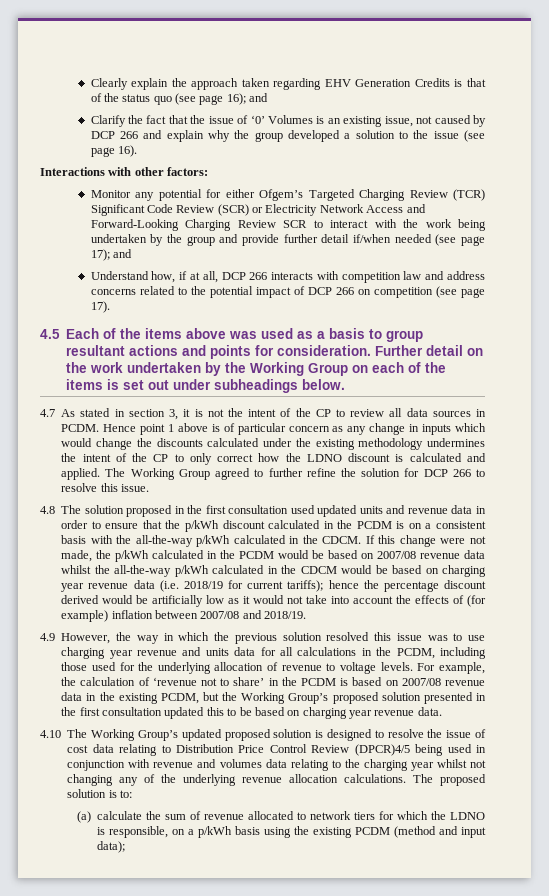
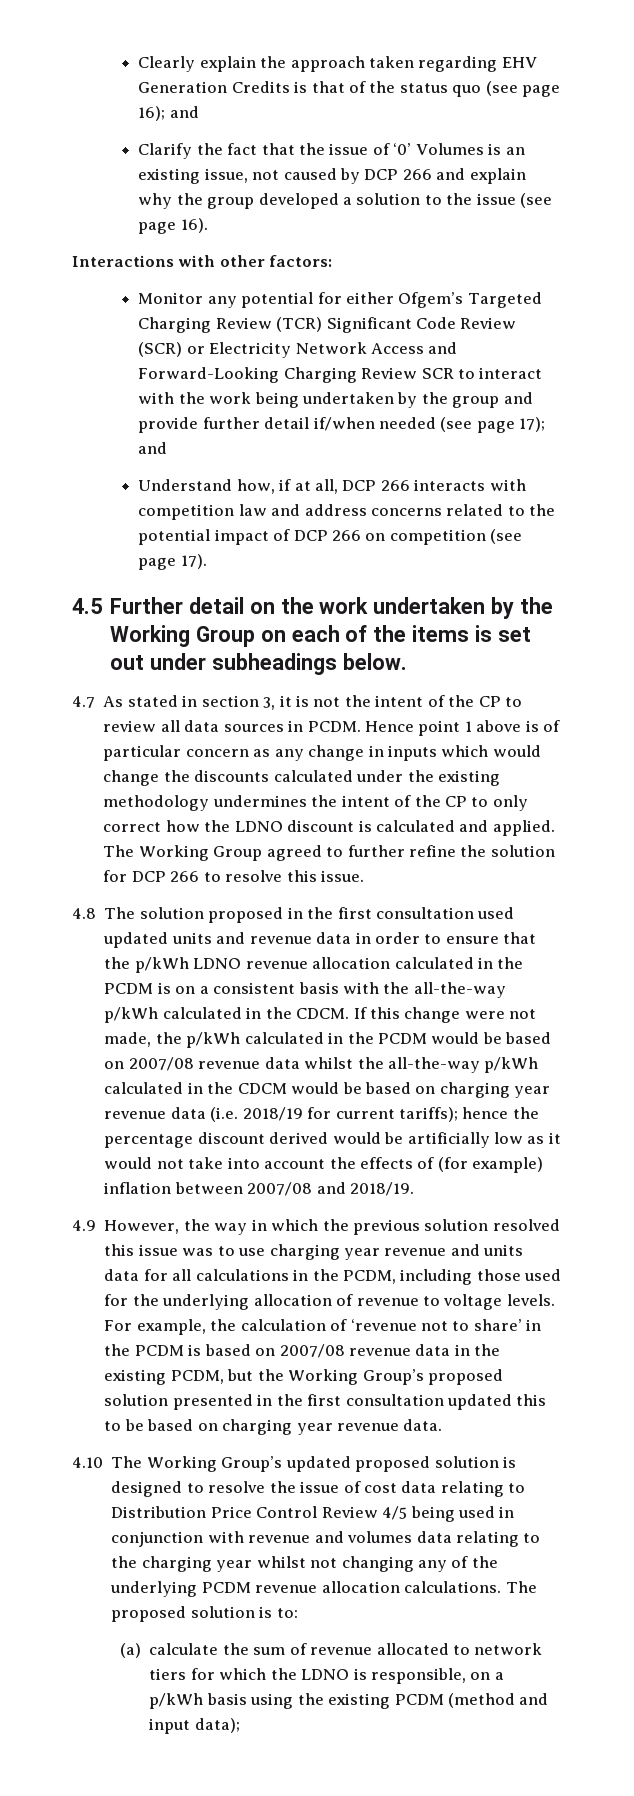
- 4.5 Each of the items above was used as a basis to group resultant actions and points for consideration. Further detail on the work undertaken by the Working Group on each of the items is set out under subheadings below.
+ 4.5 Further detail on the work undertaken by the Working Group on each of the items is set out under subheadings below.
- 4.8 The solution proposed in the first consultation used updated units and revenue data in order to ensure that the p/kWh discount calculated in the PCDM is on a consistent basis with the all-the-way p/kWh calculated in the CDCM.
+ 4.8 The solution proposed in the first consultation used updated units and revenue data in order to ensure that the p/kWh LDNO revenue allocation calculated in the PCDM is on a consistent basis with the all-the-way p/kWh calculated in the CDCM.
- 4.10 The Working Group’s updated proposed solution is designed to resolve the issue of cost data relating to Distribution Price Control Review (DPCR)4/5 being used in conjunction with revenue and volumes data relating to the charging year whilst not changing any of the underlying revenue allocation calculations.
+ 4.10 The Working Group’s updated proposed solution is designed to resolve the issue of cost data relating to Distribution Price Control Review 4/5 being used in conjunction with revenue and volumes data relating to the charging year whilst not changing any of the underlying PCDM revenue allocation calculations.

